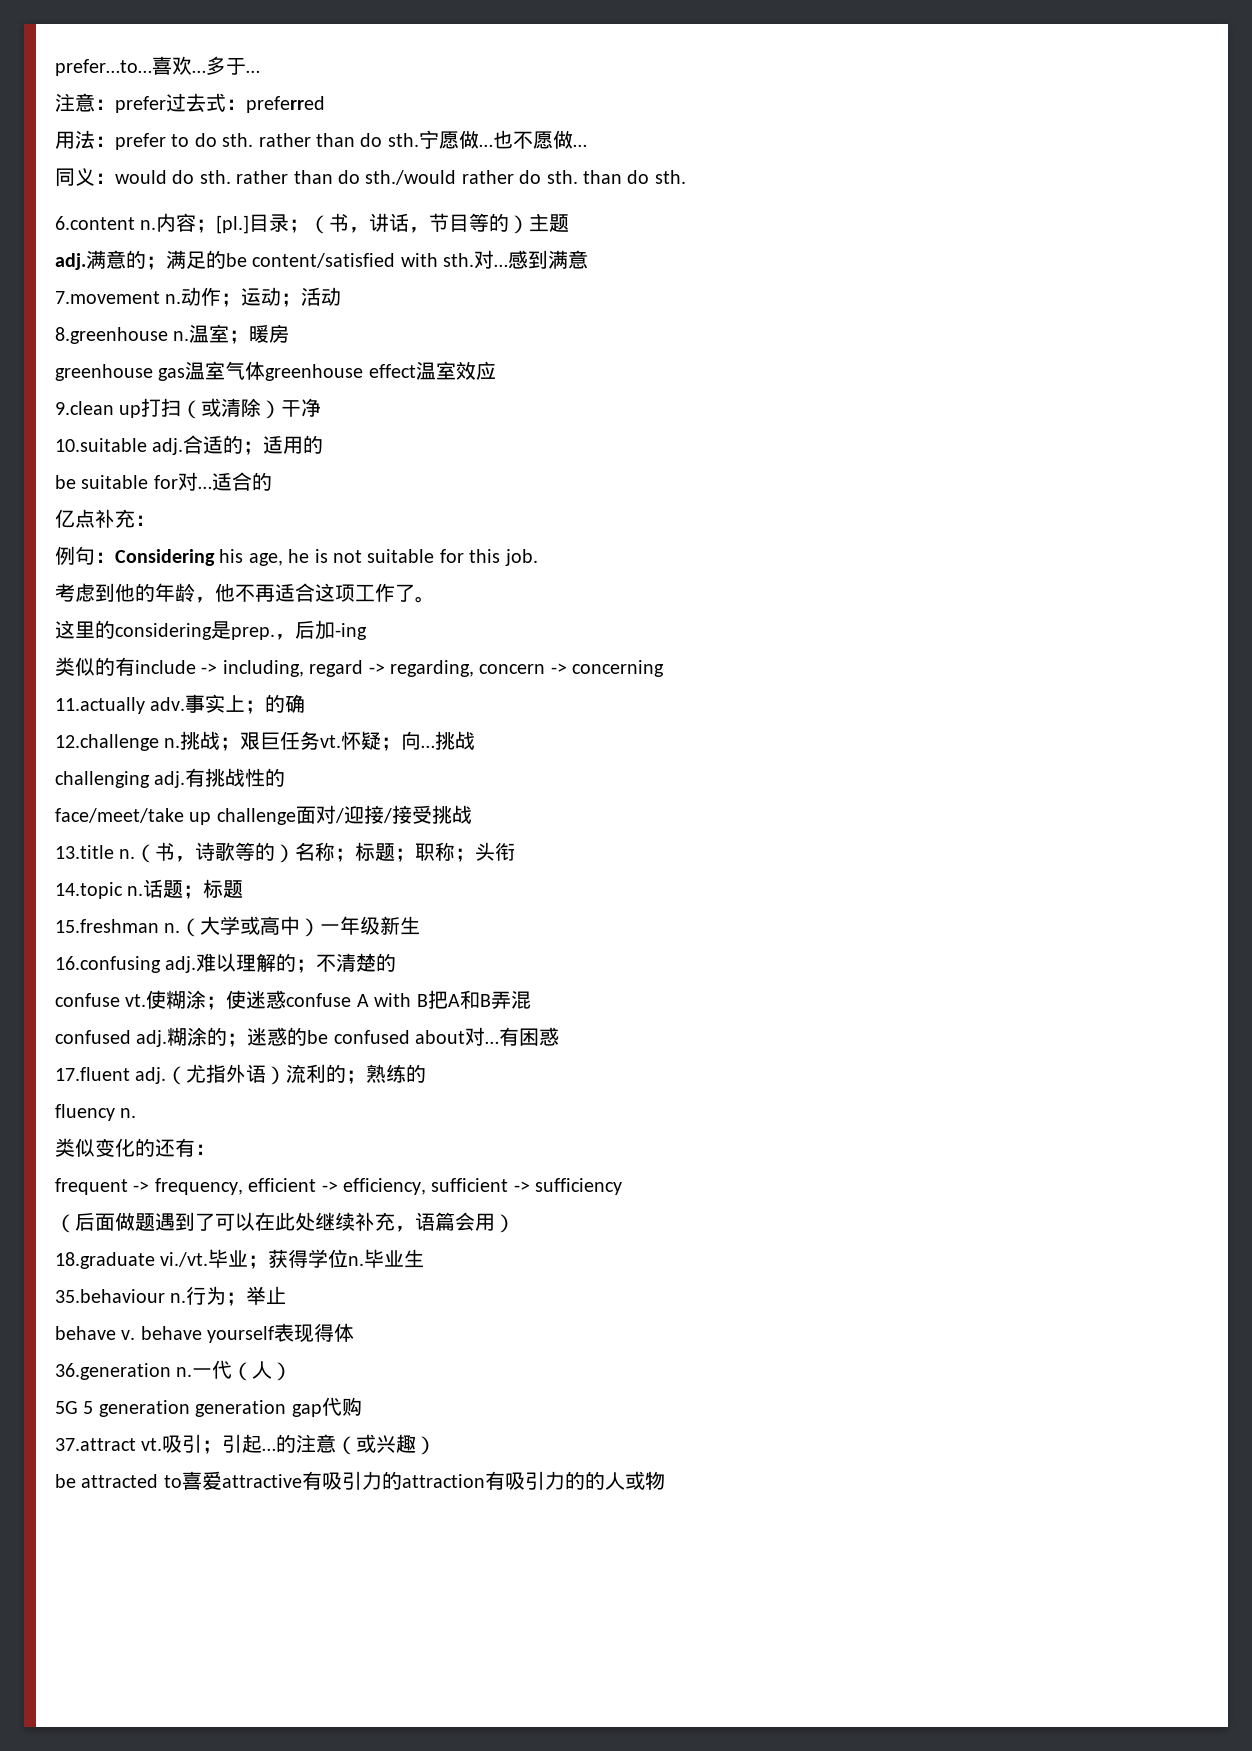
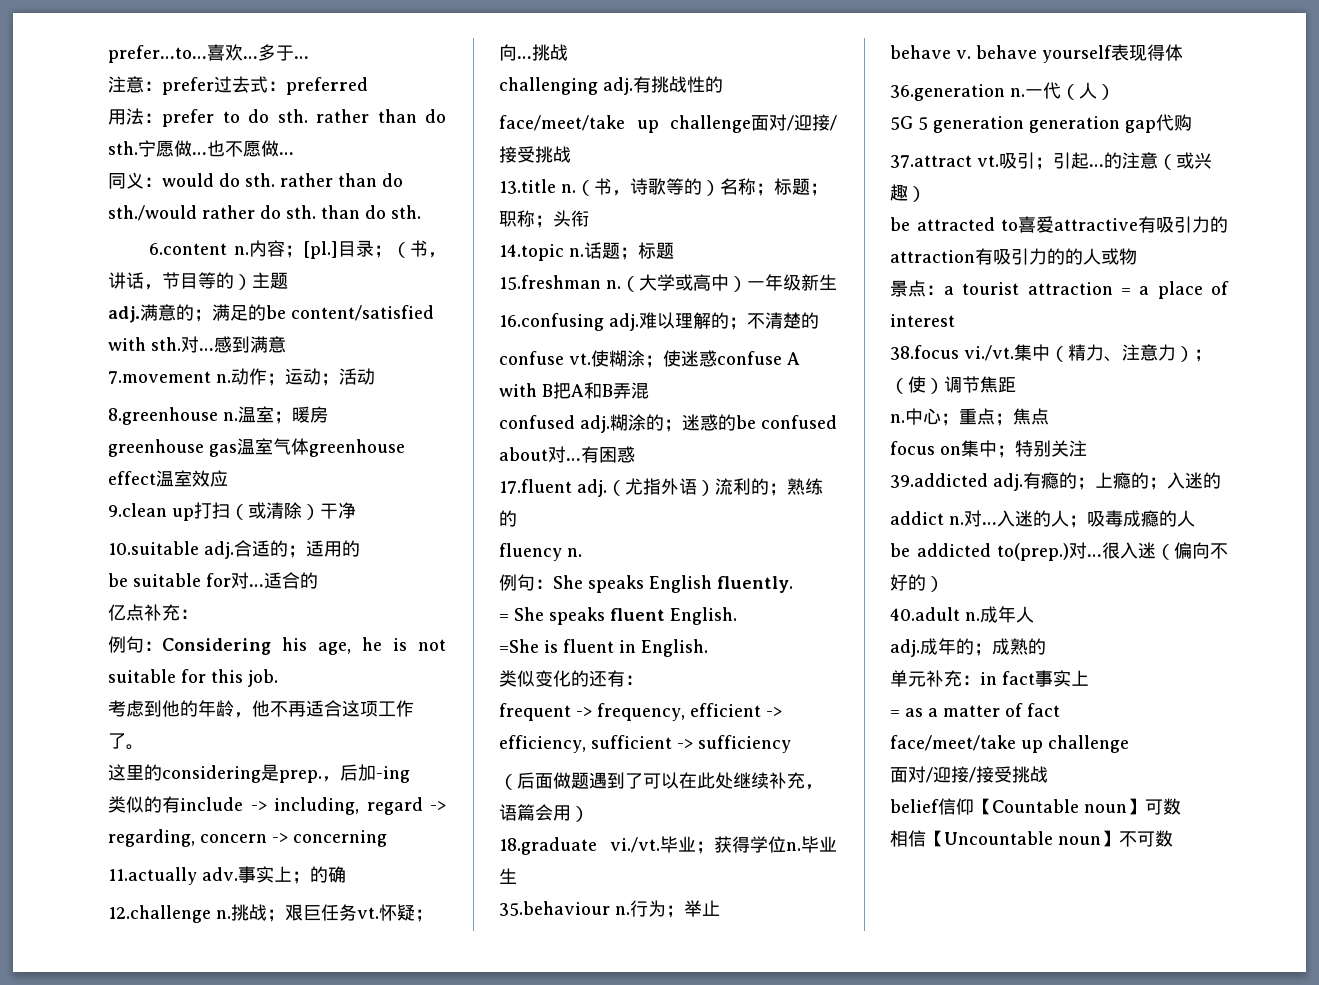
+ 例句：She speaks English fluently.
+ = She speaks fluent English.
+ =She is fluent in English.
+ 景点：a tourist attraction = a place of interest
+ 38.focus vi./vt.集中（精力、注意力）；（使）调节焦距
+ n.中心；重点；焦点
+ focus on集中；特别关注
+ 39.addicted adj.有瘾的；上瘾的；入迷的
+ addict n.对…入迷的人；吸毒成瘾的人
+ be addicted to(prep.)对…很入迷（偏向不好的）
+ 40.adult n.成年人
+ adj.成年的；成熟的
+ 单元补充：in fact事实上
+ = as a matter of fact
+ face/meet/take up challenge
+ 面对/迎接/接受挑战
+ belief信仰【Countable noun】可数
+ 相信【Uncountable noun】不可数

